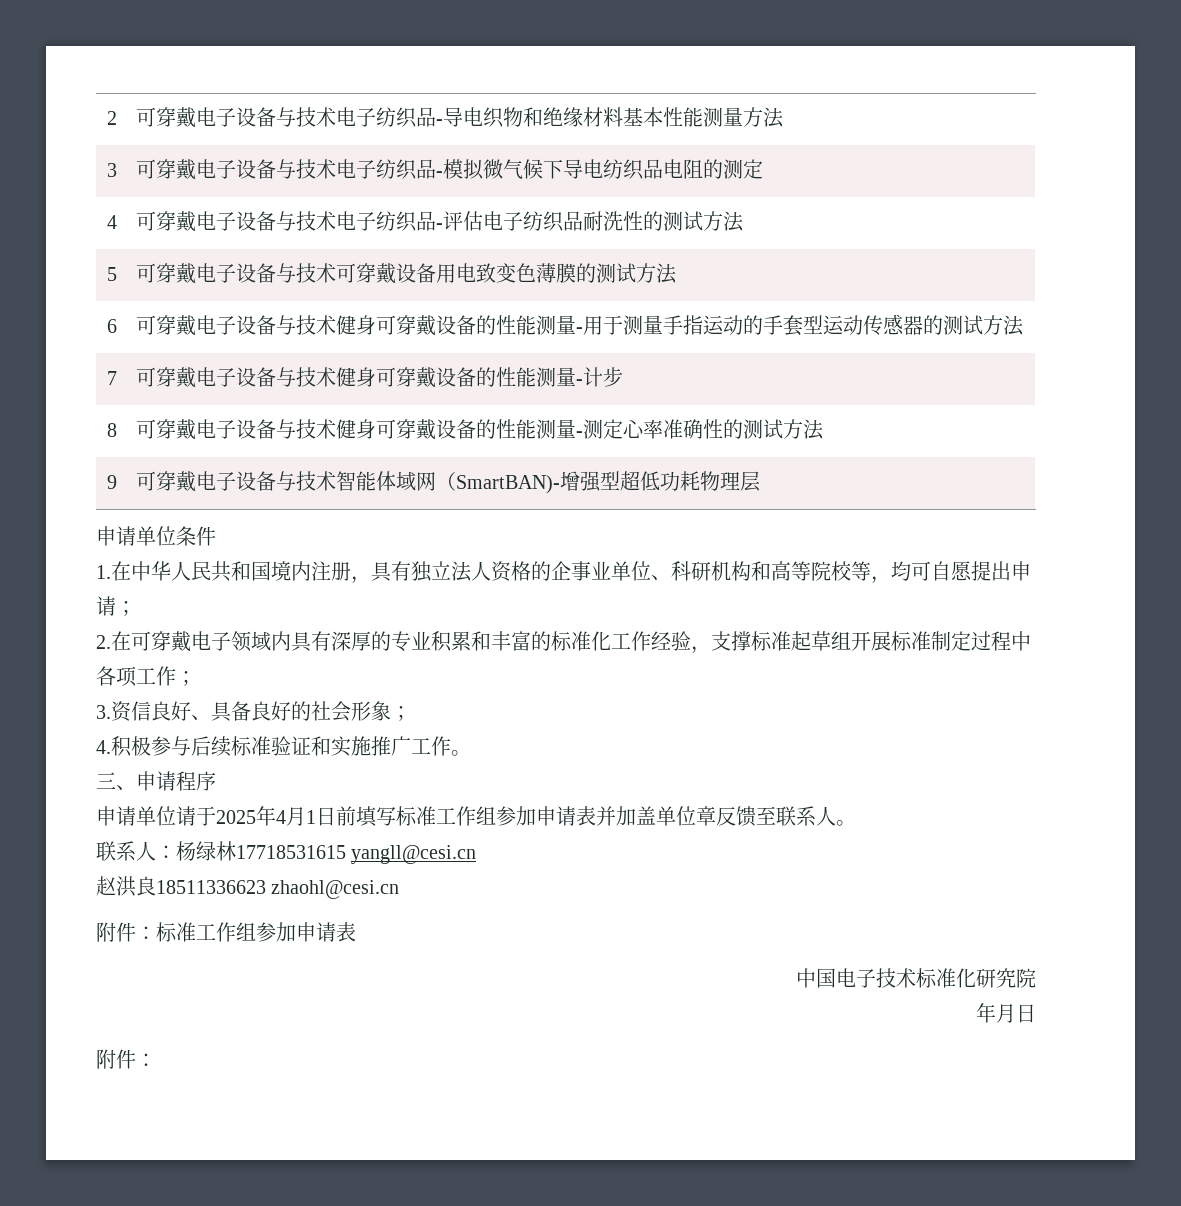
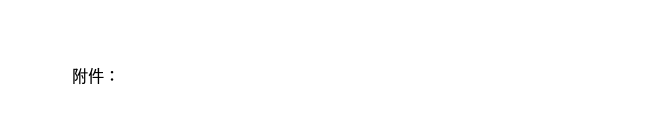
- 2 | 可穿戴电子设备与技术电子纺织品-导电织物和绝缘材料基本性能测量方法
- 3 | 可穿戴电子设备与技术电子纺织品-模拟微气候下导电纺织品电阻的测定
- 4 | 可穿戴电子设备与技术电子纺织品-评估电子纺织品耐洗性的测试方法
- 5 | 可穿戴电子设备与技术可穿戴设备用电致变色薄膜的测试方法
- 6 | 可穿戴电子设备与技术健身可穿戴设备的性能测量-用于测量手指运动的手套型运动传感器的测试方法
- 7 | 可穿戴电子设备与技术健身可穿戴设备的性能测量-计步
- 8 | 可穿戴电子设备与技术健身可穿戴设备的性能测量-测定心率准确性的测试方法
- 9 | 可穿戴电子设备与技术智能体域网（SmartBAN)-增强型超低功耗物理层
- 申请单位条件
- 1.在中华人民共和国境内注册，具有独立法人资格的企事业单位、科研机构和高等院校等，均可自愿提出申请；
- 2.在可穿戴电子领域内具有深厚的专业积累和丰富的标准化工作经验，支撑标准起草组开展标准制定过程中各项工作；
- 3.资信良好、具备良好的社会形象；
- 4.积极参与后续标准验证和实施推广工作。
- 三、申请程序
- 申请单位请于2025年4月1日前填写标准工作组参加申请表并加盖单位章反馈至联系人。
- 联系人：杨绿林17718531615 yangll@cesi.cn
- 赵洪良18511336623 zhaohl@cesi.cn
- 附件：标准工作组参加申请表
- 中国电子技术标准化研究院
- 年月日

